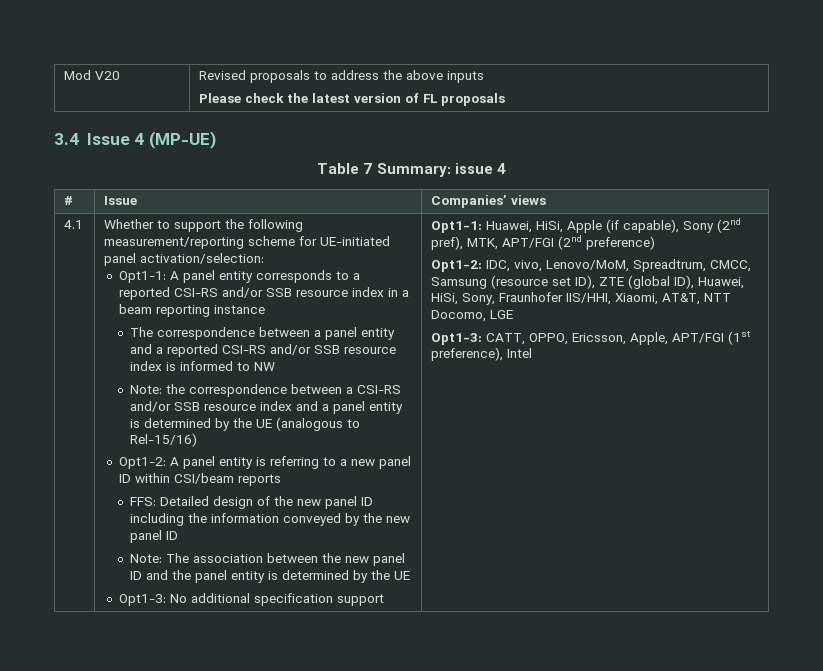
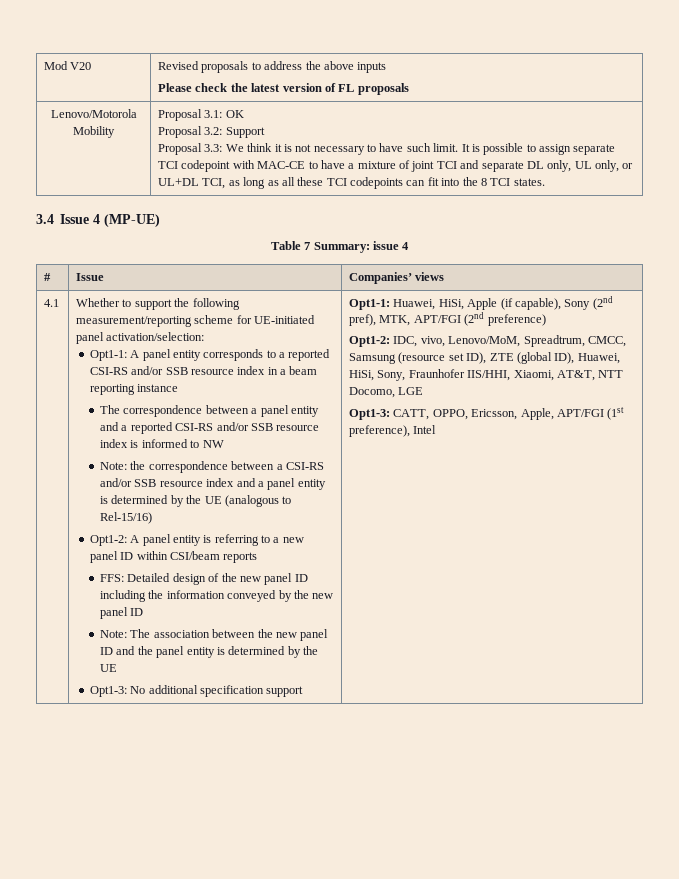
+ Lenovo/Motorola Mobility | Proposal 3.1: OK
+ Proposal 3.2: Support
+ Proposal 3.3: We think it is not necessary to have such limit. It is possible to assign separate TCI codepoint with MAC-CE to have a mixture of joint TCI and separate DL only, UL only, or UL+DL TCI, as long as all these TCI codepoints can fit into the 8 TCI states.

